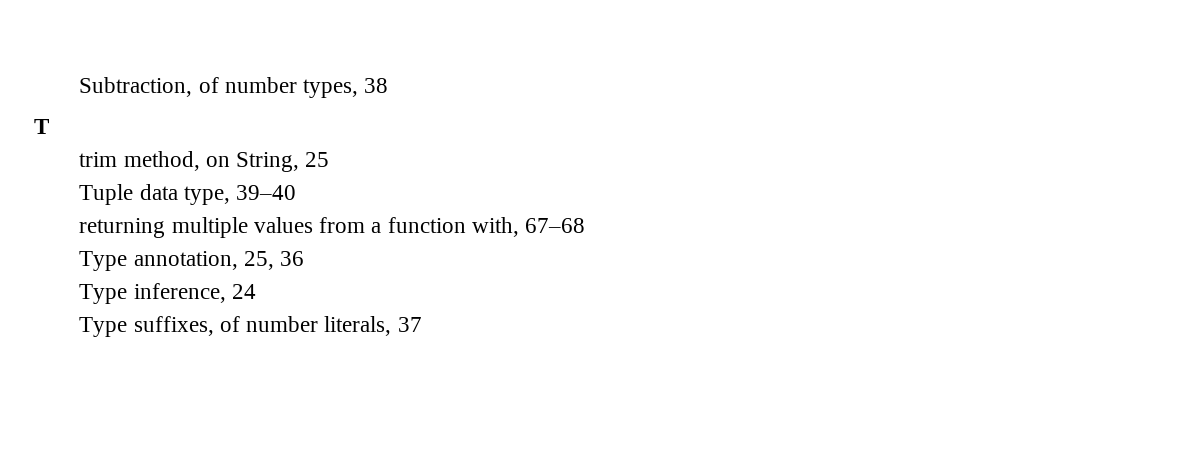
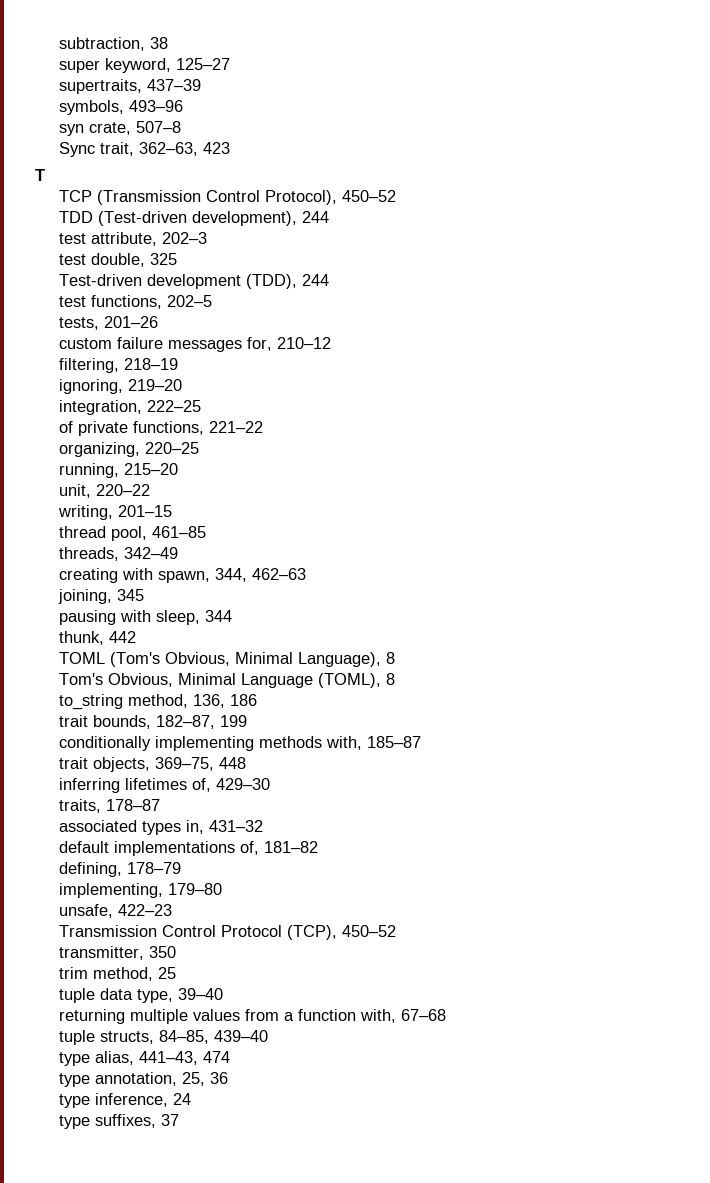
- Subtraction, of number types, 38
+ subtraction, 38
+ super keyword, 125–27
+ supertraits, 437–39
+ symbols, 493–96
+ syn crate, 507–8
+ Sync trait, 362–63, 423
  T
+ TCP (Transmission Control Protocol), 450–52
+ TDD (Test-driven development), 244
+ test attribute, 202–3
+ test double, 325
+ Test-driven development (TDD), 244
+ test functions, 202–5
+ tests, 201–26
+ custom failure messages for, 210–12
+ filtering, 218–19
+ ignoring, 219–20
+ integration, 222–25
+ of private functions, 221–22
+ organizing, 220–25
+ running, 215–20
+ unit, 220–22
+ writing, 201–15
+ thread pool, 461–85
+ threads, 342–49
+ creating with spawn, 344, 462–63
+ joining, 345
+ pausing with sleep, 344
+ thunk, 442
+ TOML (Tom's Obvious, Minimal Language), 8
+ Tom's Obvious, Minimal Language (TOML), 8
+ to_string method, 136, 186
+ trait bounds, 182–87, 199
+ conditionally implementing methods with, 185–87
+ trait objects, 369–75, 448
+ inferring lifetimes of, 429–30
+ traits, 178–87
+ associated types in, 431–32
+ default implementations of, 181–82
+ defining, 178–79
+ implementing, 179–80
+ unsafe, 422–23
+ Transmission Control Protocol (TCP), 450–52
+ transmitter, 350
- trim method, on String, 25
+ trim method, 25
- Tuple data type, 39–40
+ tuple data type, 39–40
- Type annotation, 25, 36
+ tuple structs, 84–85, 439–40
+ type alias, 441–43, 474
+ type annotation, 25, 36
- Type inference, 24
+ type inference, 24
- Type suffixes, of number literals, 37
+ type suffixes, 37

